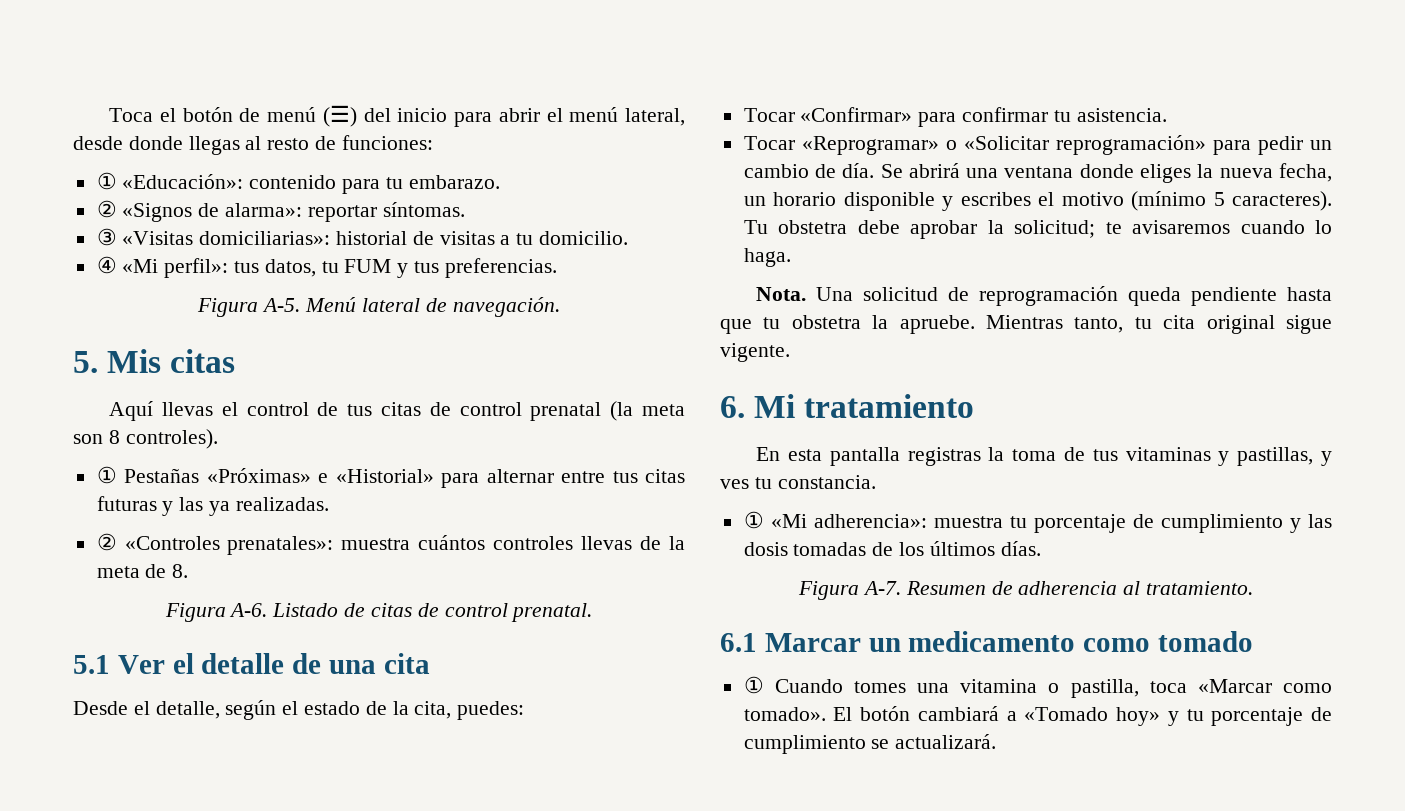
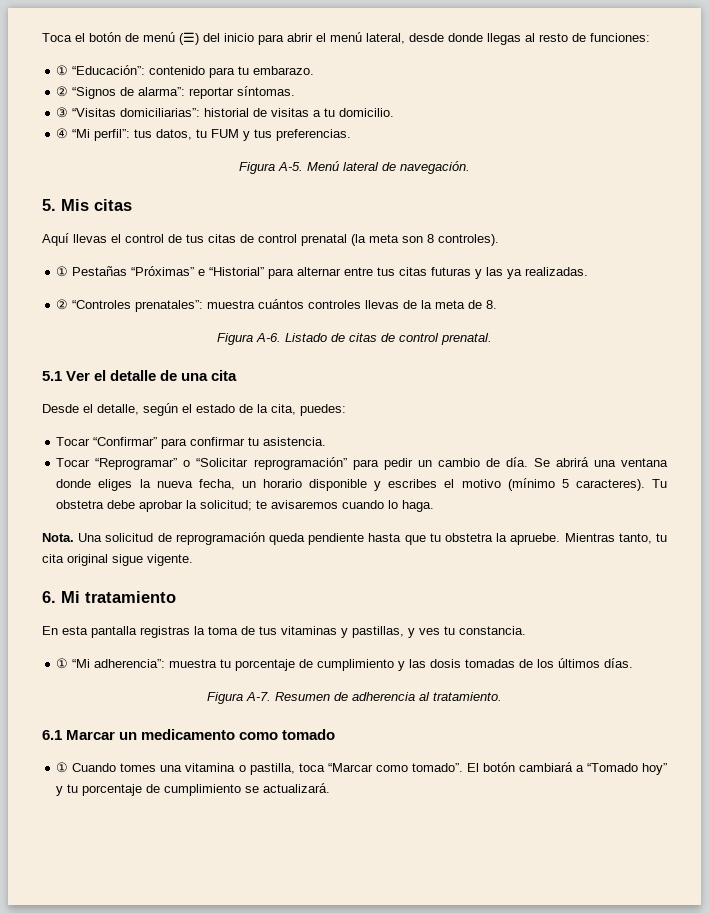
- ① «Educación»: contenido para tu embarazo.
+ ① “Educación”: contenido para tu embarazo.
- ② «Signos de alarma»: reportar síntomas.
+ ② “Signos de alarma”: reportar síntomas.
- ③ «Visitas domiciliarias»: historial de visitas a tu domicilio.
+ ③ “Visitas domiciliarias”: historial de visitas a tu domicilio.
- ④ «Mi perfil»: tus datos, tu FUM y tus preferencias.
+ ④ “Mi perfil”: tus datos, tu FUM y tus preferencias.
- ① Pestañas «Próximas» e «Historial» para alternar entre tus citas futuras y las ya realizadas.
+ ① Pestañas “Próximas” e “Historial” para alternar entre tus citas futuras y las ya realizadas.
- ② «Controles prenatales»: muestra cuántos controles llevas de la meta de 8.
+ ② “Controles prenatales”: muestra cuántos controles llevas de la meta de 8.
- Tocar «Confirmar» para confirmar tu asistencia.
+ Tocar “Confirmar” para confirmar tu asistencia.
- Tocar «Reprogramar» o «Solicitar reprogramación» para pedir un cambio de día.
+ Tocar “Reprogramar” o “Solicitar reprogramación” para pedir un cambio de día.
- ① «Mi adherencia»: muestra tu porcentaje de cumplimiento y las dosis tomadas de los últimos días.
+ ① “Mi adherencia”: muestra tu porcentaje de cumplimiento y las dosis tomadas de los últimos días.
- ① Cuando tomes una vitamina o pastilla, toca «Marcar como tomado».
+ ① Cuando tomes una vitamina o pastilla, toca “Marcar como tomado”.
- El botón cambiará a «Tomado hoy» y tu porcentaje de cumplimiento se actualizará.
+ El botón cambiará a “Tomado hoy” y tu porcentaje de cumplimiento se actualizará.

